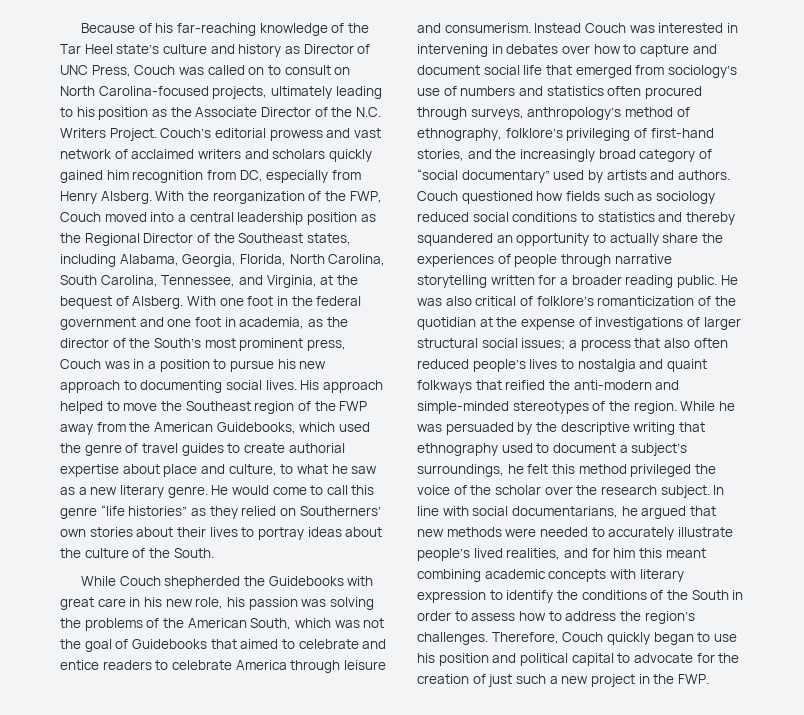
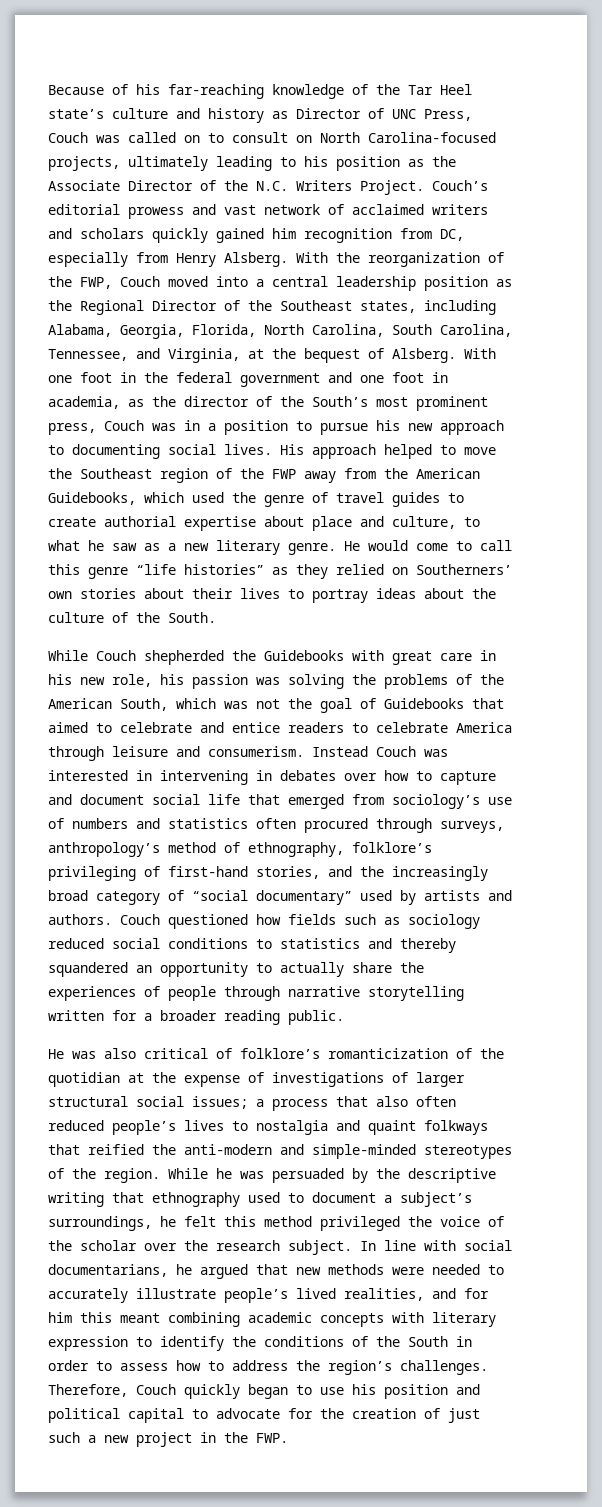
- Couch questioned how fields such as sociology reduced social conditions to statistics and thereby squandered an opportunity to actually share the experiences of people through narrative storytelling written for a broader reading public. He was also critical of folklore’s romanticization of the quotidian at the expense of investigations of larger structural social issues;
+ Couch questioned how fields such as sociology reduced social conditions to statistics and thereby squandered an opportunity to actually share the experiences of people through narrative storytelling written for a broader reading public.
+ He was also critical of folklore’s romanticization of the quotidian at the expense of investigations of larger structural social issues;

